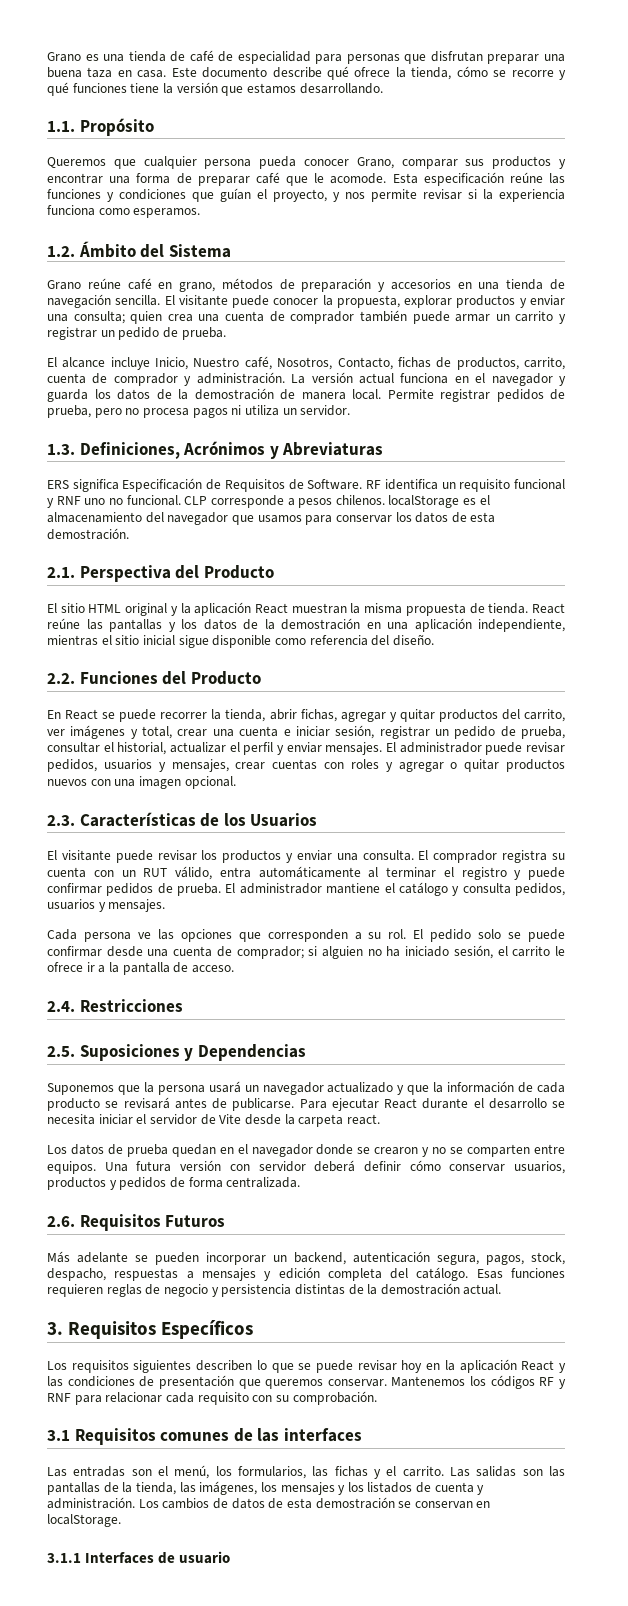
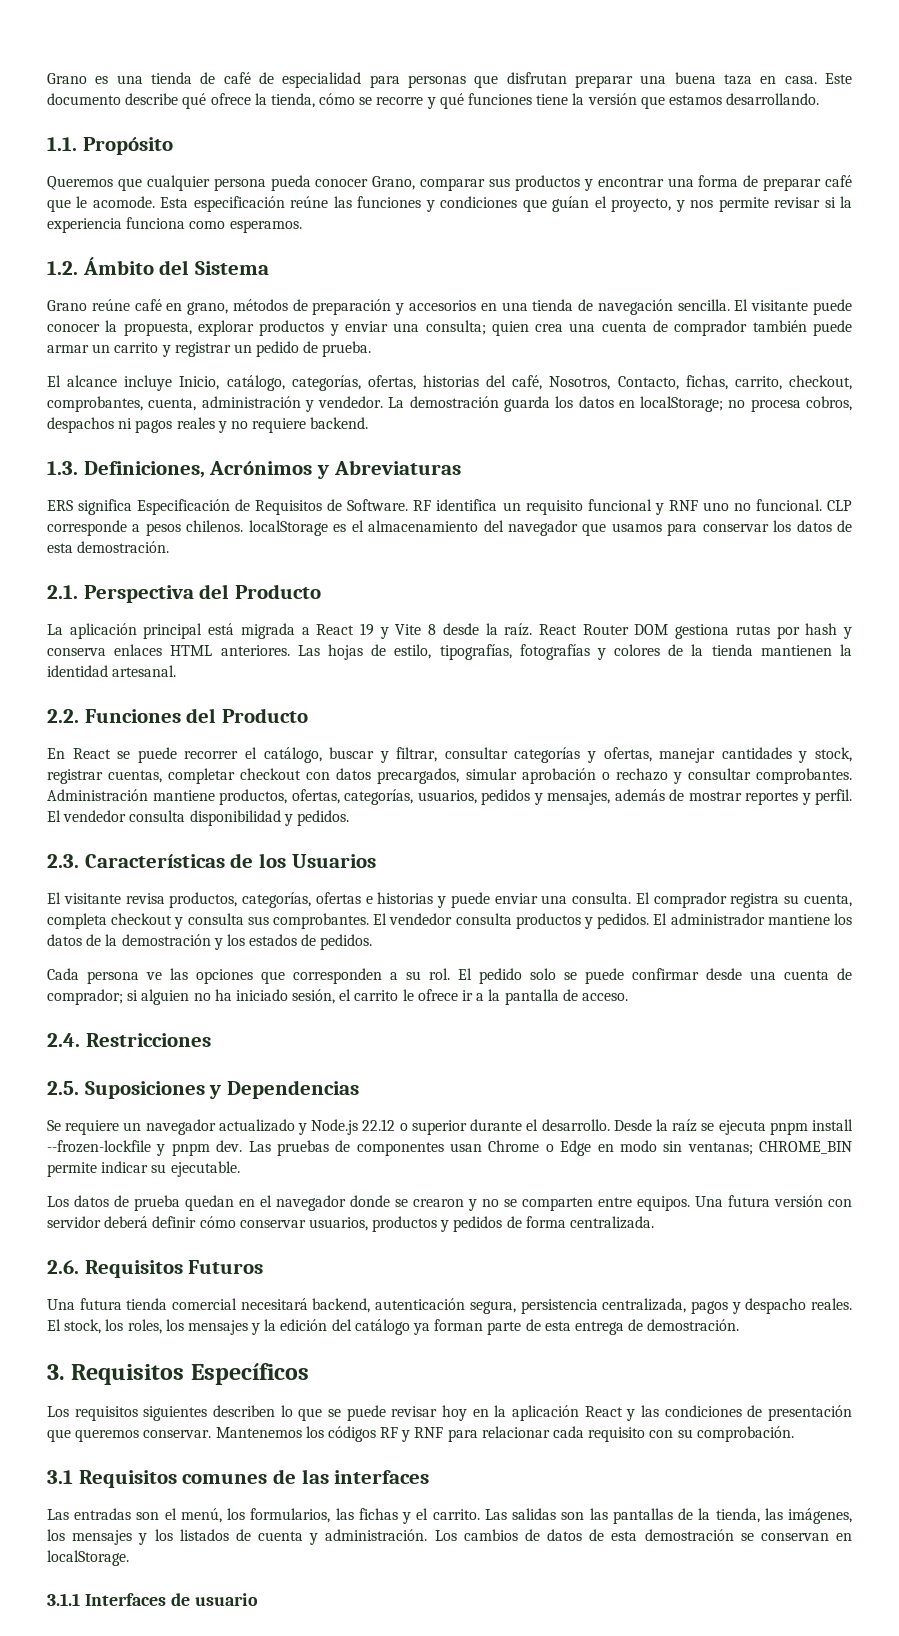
- El alcance incluye Inicio, Nuestro café, Nosotros, Contacto, fichas de productos, carrito, cuenta de comprador y administración. La versión actual funciona en el navegador y guarda los datos de la demostración de manera local. Permite registrar pedidos de prueba, pero no procesa pagos ni utiliza un servidor.
+ El alcance incluye Inicio, catálogo, categorías, ofertas, historias del café, Nosotros, Contacto, fichas, carrito, checkout, comprobantes, cuenta, administración y vendedor. La demostración guarda los datos en localStorage; no procesa cobros, despachos ni pagos reales y no requiere backend.
- El sitio HTML original y la aplicación React muestran la misma propuesta de tienda. React reúne las pantallas y los datos de la demostración en una aplicación independiente, mientras el sitio inicial sigue disponible como referencia del diseño.
+ La aplicación principal está migrada a React 19 y Vite 8 desde la raíz. React Router DOM gestiona rutas por hash y conserva enlaces HTML anteriores. Las hojas de estilo, tipografías, fotografías y colores de la tienda mantienen la identidad artesanal.
- En React se puede recorrer la tienda, abrir fichas, agregar y quitar productos del carrito, ver imágenes y total, crear una cuenta e iniciar sesión, registrar un pedido de prueba, consultar el historial, actualizar el perfil y enviar mensajes. El administrador puede revisar pedidos, usuarios y mensajes, crear cuentas con roles y agregar o quitar productos nuevos con una imagen opcional.
+ En React se puede recorrer el catálogo, buscar y filtrar, consultar categorías y ofertas, manejar cantidades y stock, registrar cuentas, completar checkout con datos precargados, simular aprobación o rechazo y consultar comprobantes. Administración mantiene productos, ofertas, categorías, usuarios, pedidos y mensajes, además de mostrar reportes y perfil. El vendedor consulta disponibilidad y pedidos.
- El visitante puede revisar los productos y enviar una consulta.
+ El visitante revisa productos, categorías, ofertas e historias y puede enviar una consulta.
- El comprador registra su cuenta con un RUT válido, entra automáticamente al terminar el registro y puede confirmar pedidos de prueba. El administrador mantiene el catálogo y consulta pedidos, usuarios y mensajes.
+ El comprador registra su cuenta, completa checkout y consulta sus comprobantes. El vendedor consulta productos y pedidos. El administrador mantiene los datos de la demostración y los estados de pedidos.
- Suponemos que la persona usará un navegador actualizado y que la información de cada producto se revisará antes de publicarse. Para ejecutar React durante el desarrollo se necesita iniciar el servidor de Vite desde la carpeta react.
+ Se requiere un navegador actualizado y Node.js 22.12 o superior durante el desarrollo. Desde la raíz se ejecuta pnpm install --frozen-lockfile y pnpm dev. Las pruebas de componentes usan Chrome o Edge en modo sin ventanas; CHROME_BIN permite indicar su ejecutable.
- Más adelante se pueden incorporar un backend, autenticación segura, pagos, stock, despacho, respuestas a mensajes y edición completa del catálogo. Esas funciones requieren reglas de negocio y persistencia distintas de la demostración actual.
+ Una futura tienda comercial necesitará backend, autenticación segura, persistencia centralizada, pagos y despacho reales. El stock, los roles, los mensajes y la edición del catálogo ya forman parte de esta entrega de demostración.

